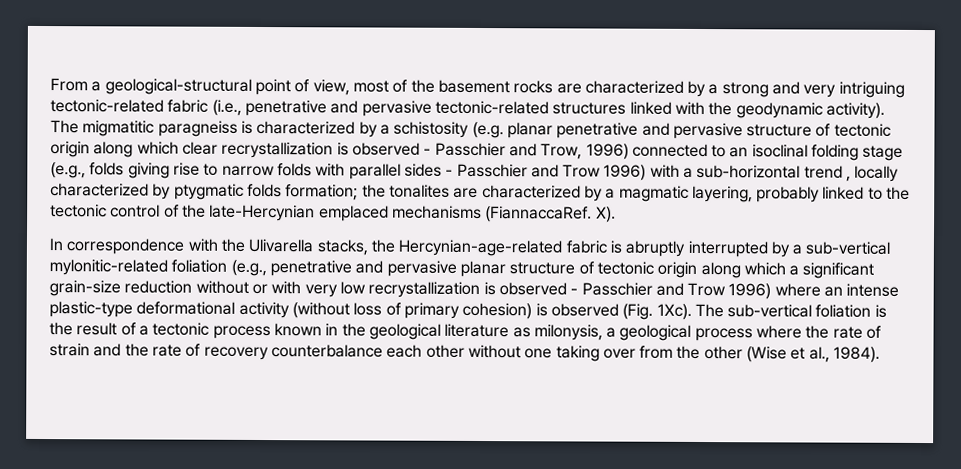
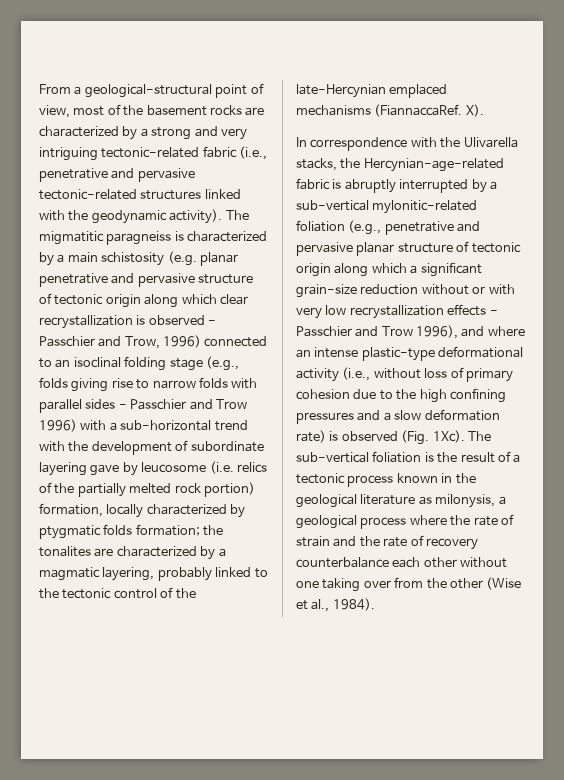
- The migmatitic paragneiss is characterized by a schistosity (e.g. planar penetrative and pervasive structure of tectonic origin along which clear recrystallization is observed - Passchier and Trow, 1996) connected to an isoclinal folding stage (e.g., folds giving rise to narrow folds with parallel sides - Passchier and Trow 1996) with a sub-horizontal trend , locally characterized by ptygmatic folds formation;
+ The migmatitic paragneiss is characterized by a main schistosity (e.g. planar penetrative and pervasive structure of tectonic origin along which clear recrystallization is observed - Passchier and Trow, 1996) connected to an isoclinal folding stage (e.g., folds giving rise to narrow folds with parallel sides - Passchier and Trow 1996) with a sub-horizontal trend with the development of subordinate layering gave by leucosome (i.e. relics of the partially melted rock portion) formation, locally characterized by ptygmatic folds formation;
- In correspondence with the Ulivarella stacks, the Hercynian-age-related fabric is abruptly interrupted by a sub-vertical mylonitic-related foliation (e.g., penetrative and pervasive planar structure of tectonic origin along which a significant grain-size reduction without or with very low recrystallization is observed - Passchier and Trow 1996) where an intense plastic-type deformational activity (without loss of primary cohesion) is observed (Fig. 1Xc).
+ In correspondence with the Ulivarella stacks, the Hercynian-age-related fabric is abruptly interrupted by a sub-vertical mylonitic-related foliation (e.g., penetrative and pervasive planar structure of tectonic origin along which a significant grain-size reduction without or with very low recrystallization effects - Passchier and Trow 1996), and where an intense plastic-type deformational activity (i.e., without loss of primary cohesion due to the high confining pressures and a slow deformation rate) is observed (Fig. 1Xc).

